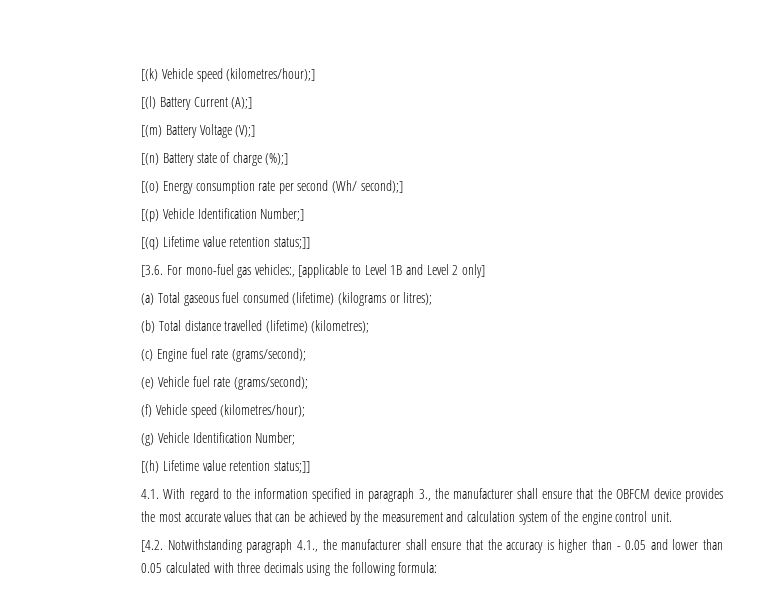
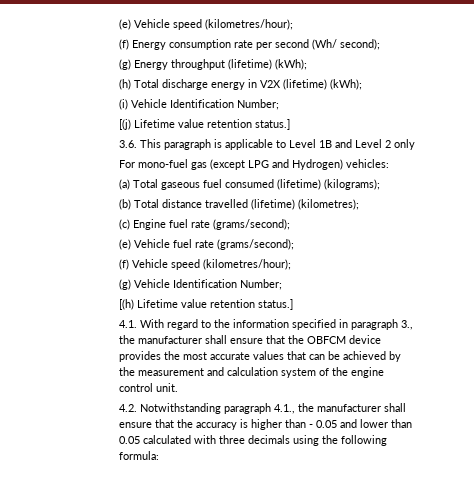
- [(k) Vehicle speed (kilometres/hour);]
- [(l) Battery Current (A);]
- [(m) Battery Voltage (V);]
- [(n) Battery state of charge (%);]
- [(o) Energy consumption rate per second (Wh/ second);]
- [(p) Vehicle Identification Number;]
- [(q) Lifetime value retention status;]]
- [3.6. For mono-fuel gas vehicles:, [applicable to Level 1B and Level 2 only]
+ (e) Vehicle speed (kilometres/hour);
+ (f) Energy consumption rate per second (Wh/ second);
+ (g) Energy throughput (lifetime) (kWh);
+ (h) Total discharge energy in V2X (lifetime) (kWh);
+ (i) Vehicle Identification Number;
+ [(j) Lifetime value retention status.]
+ 3.6. This paragraph is applicable to Level 1B and Level 2 only
+ For mono-fuel gas (except LPG and Hydrogen) vehicles:
- (a) Total gaseous fuel consumed (lifetime) (kilograms or litres);
+ (a) Total gaseous fuel consumed (lifetime) (kilograms);
- [(h) Lifetime value retention status;]]
+ [(h) Lifetime value retention status.]
- [4.2. Notwithstanding paragraph 4.1., the manufacturer shall ensure that the accuracy is higher than - 0.05 and lower than 0.05 calculated with three decimals using the following formula:
+ 4.2. Notwithstanding paragraph 4.1., the manufacturer shall ensure that the accuracy is higher than - 0.05 and lower than 0.05 calculated with three decimals using the following formula:

